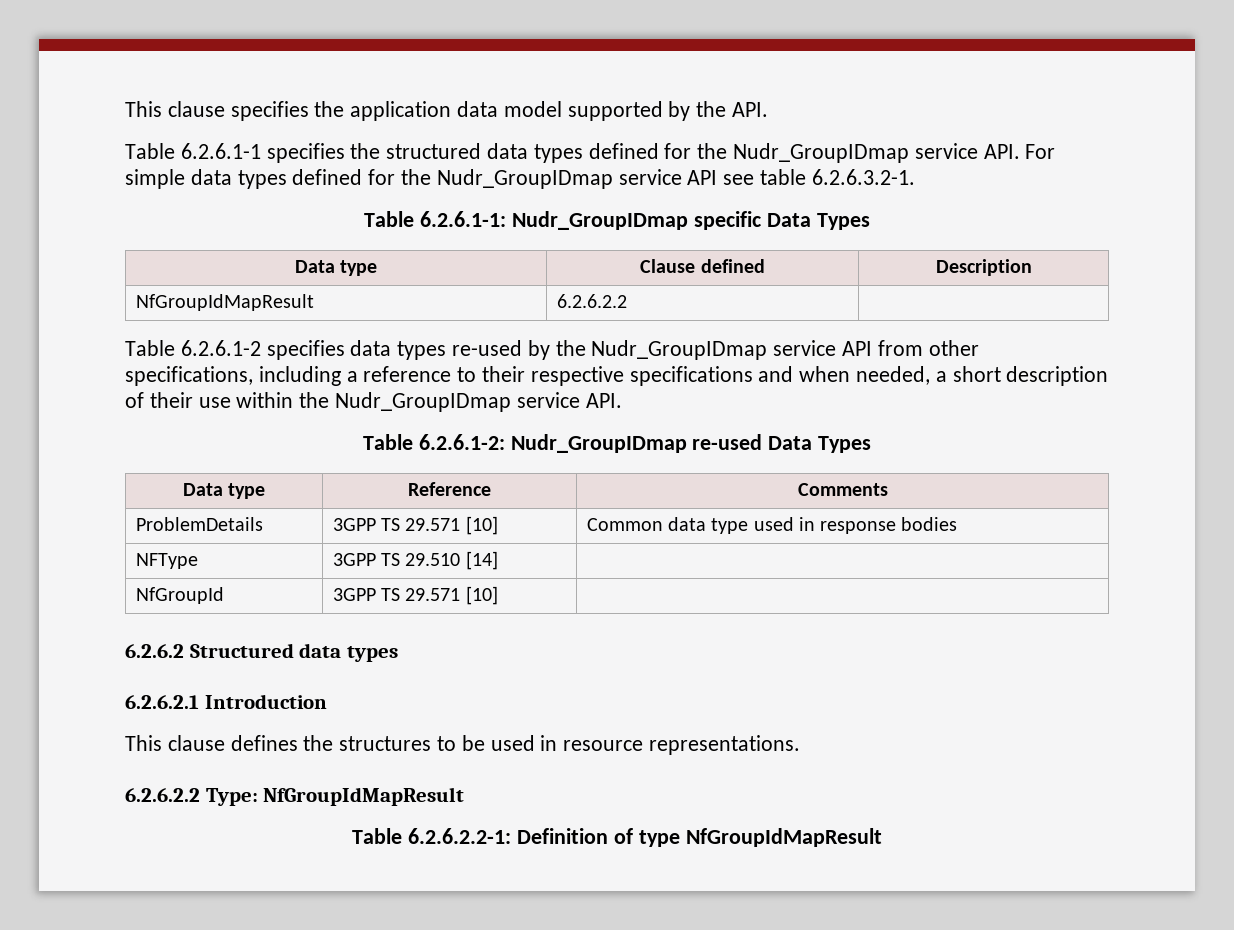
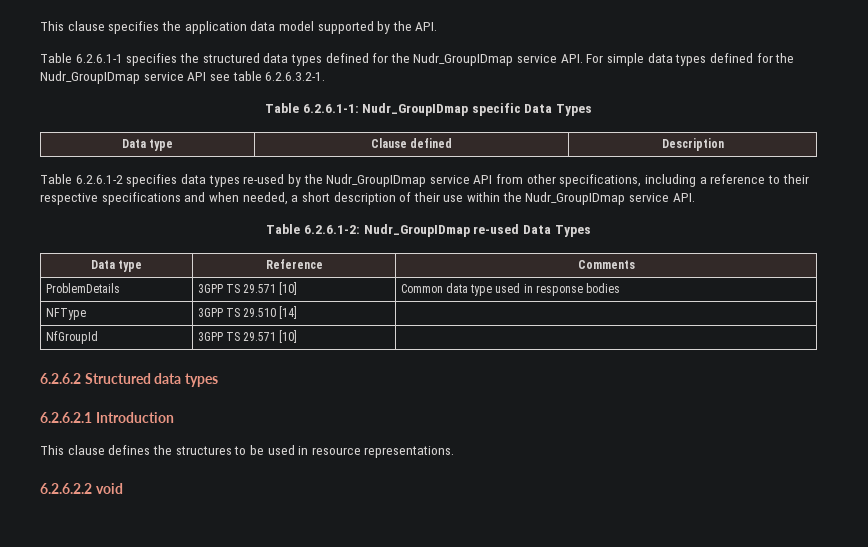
- NfGroupIdMapResult | 6.2.6.2.2 |
- 6.2.6.2.2 Type: NfGroupIdMapResult
- Table 6.2.6.2.2-1: Definition of type NfGroupIdMapResult
+ 6.2.6.2.2 void

